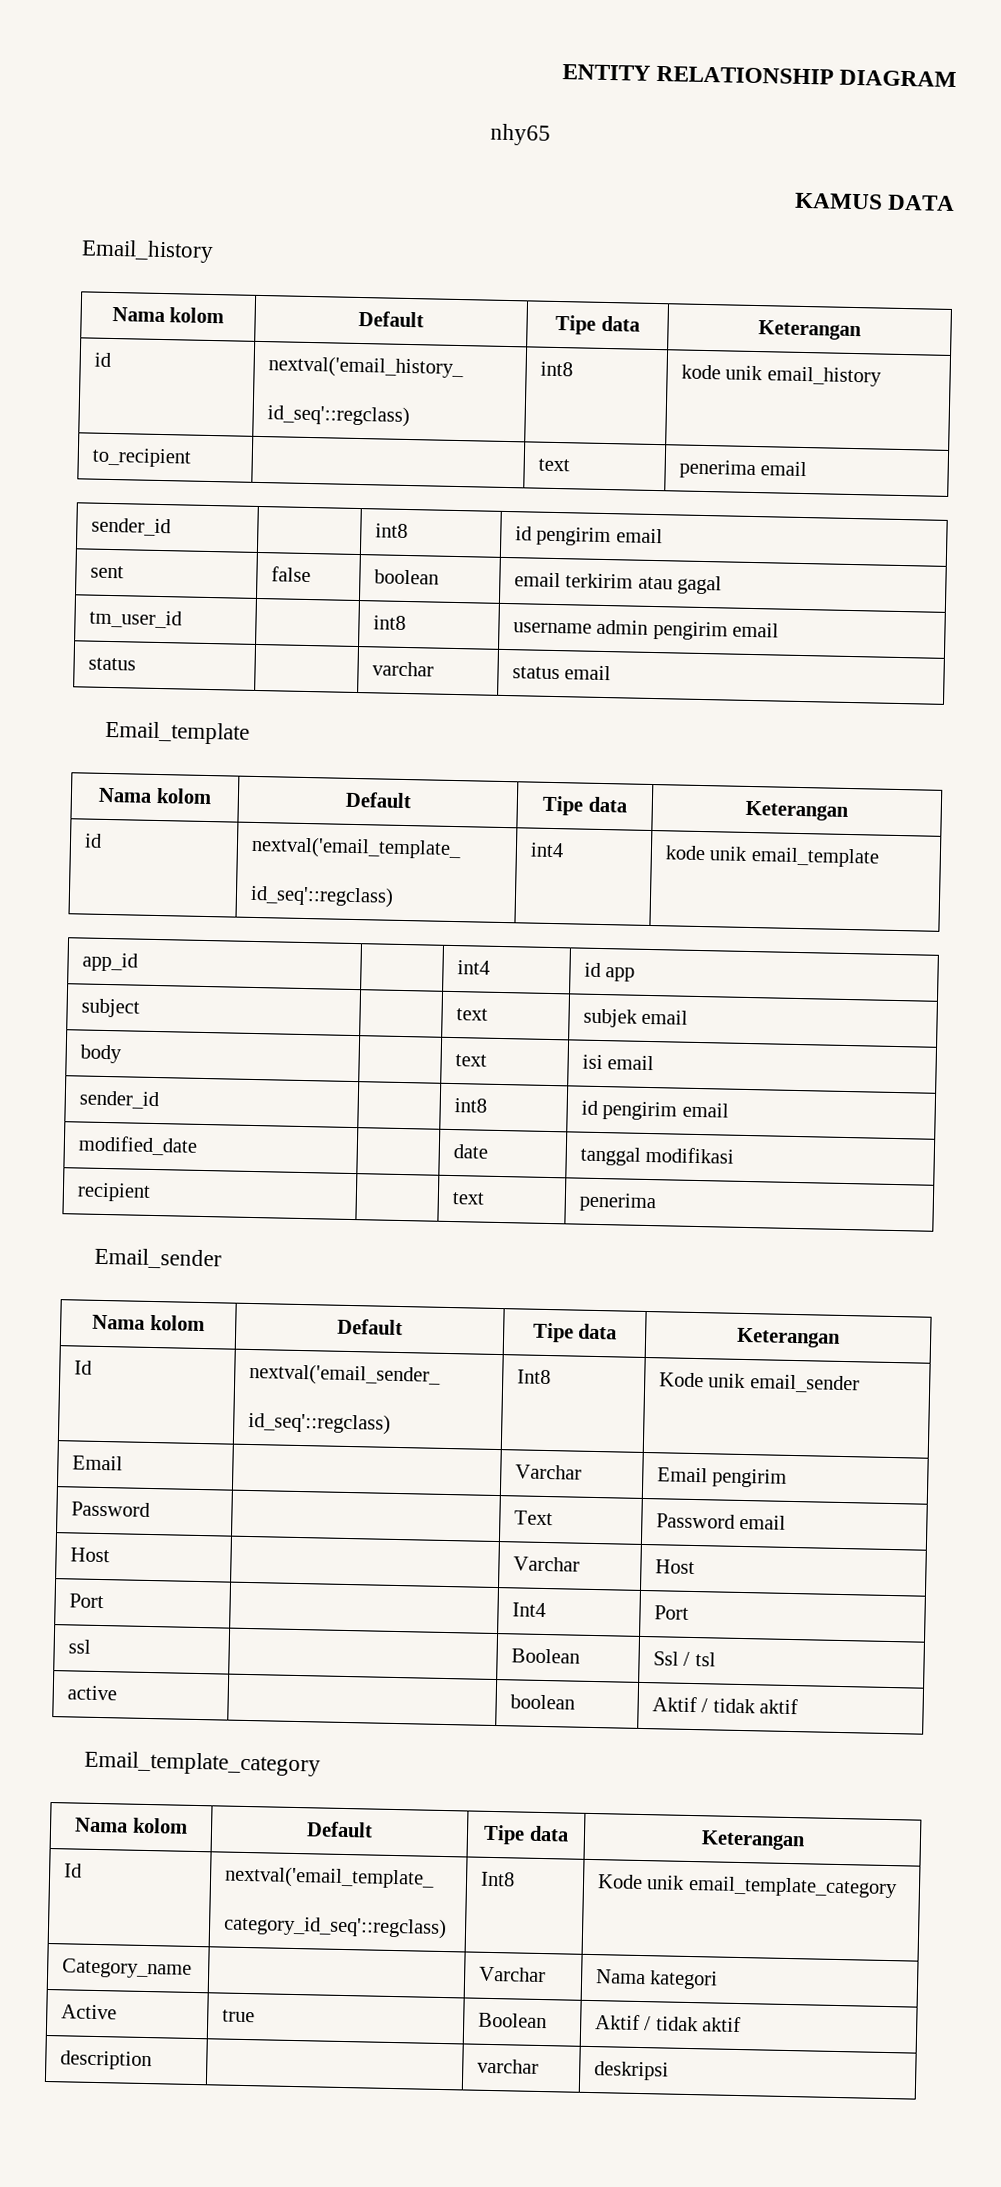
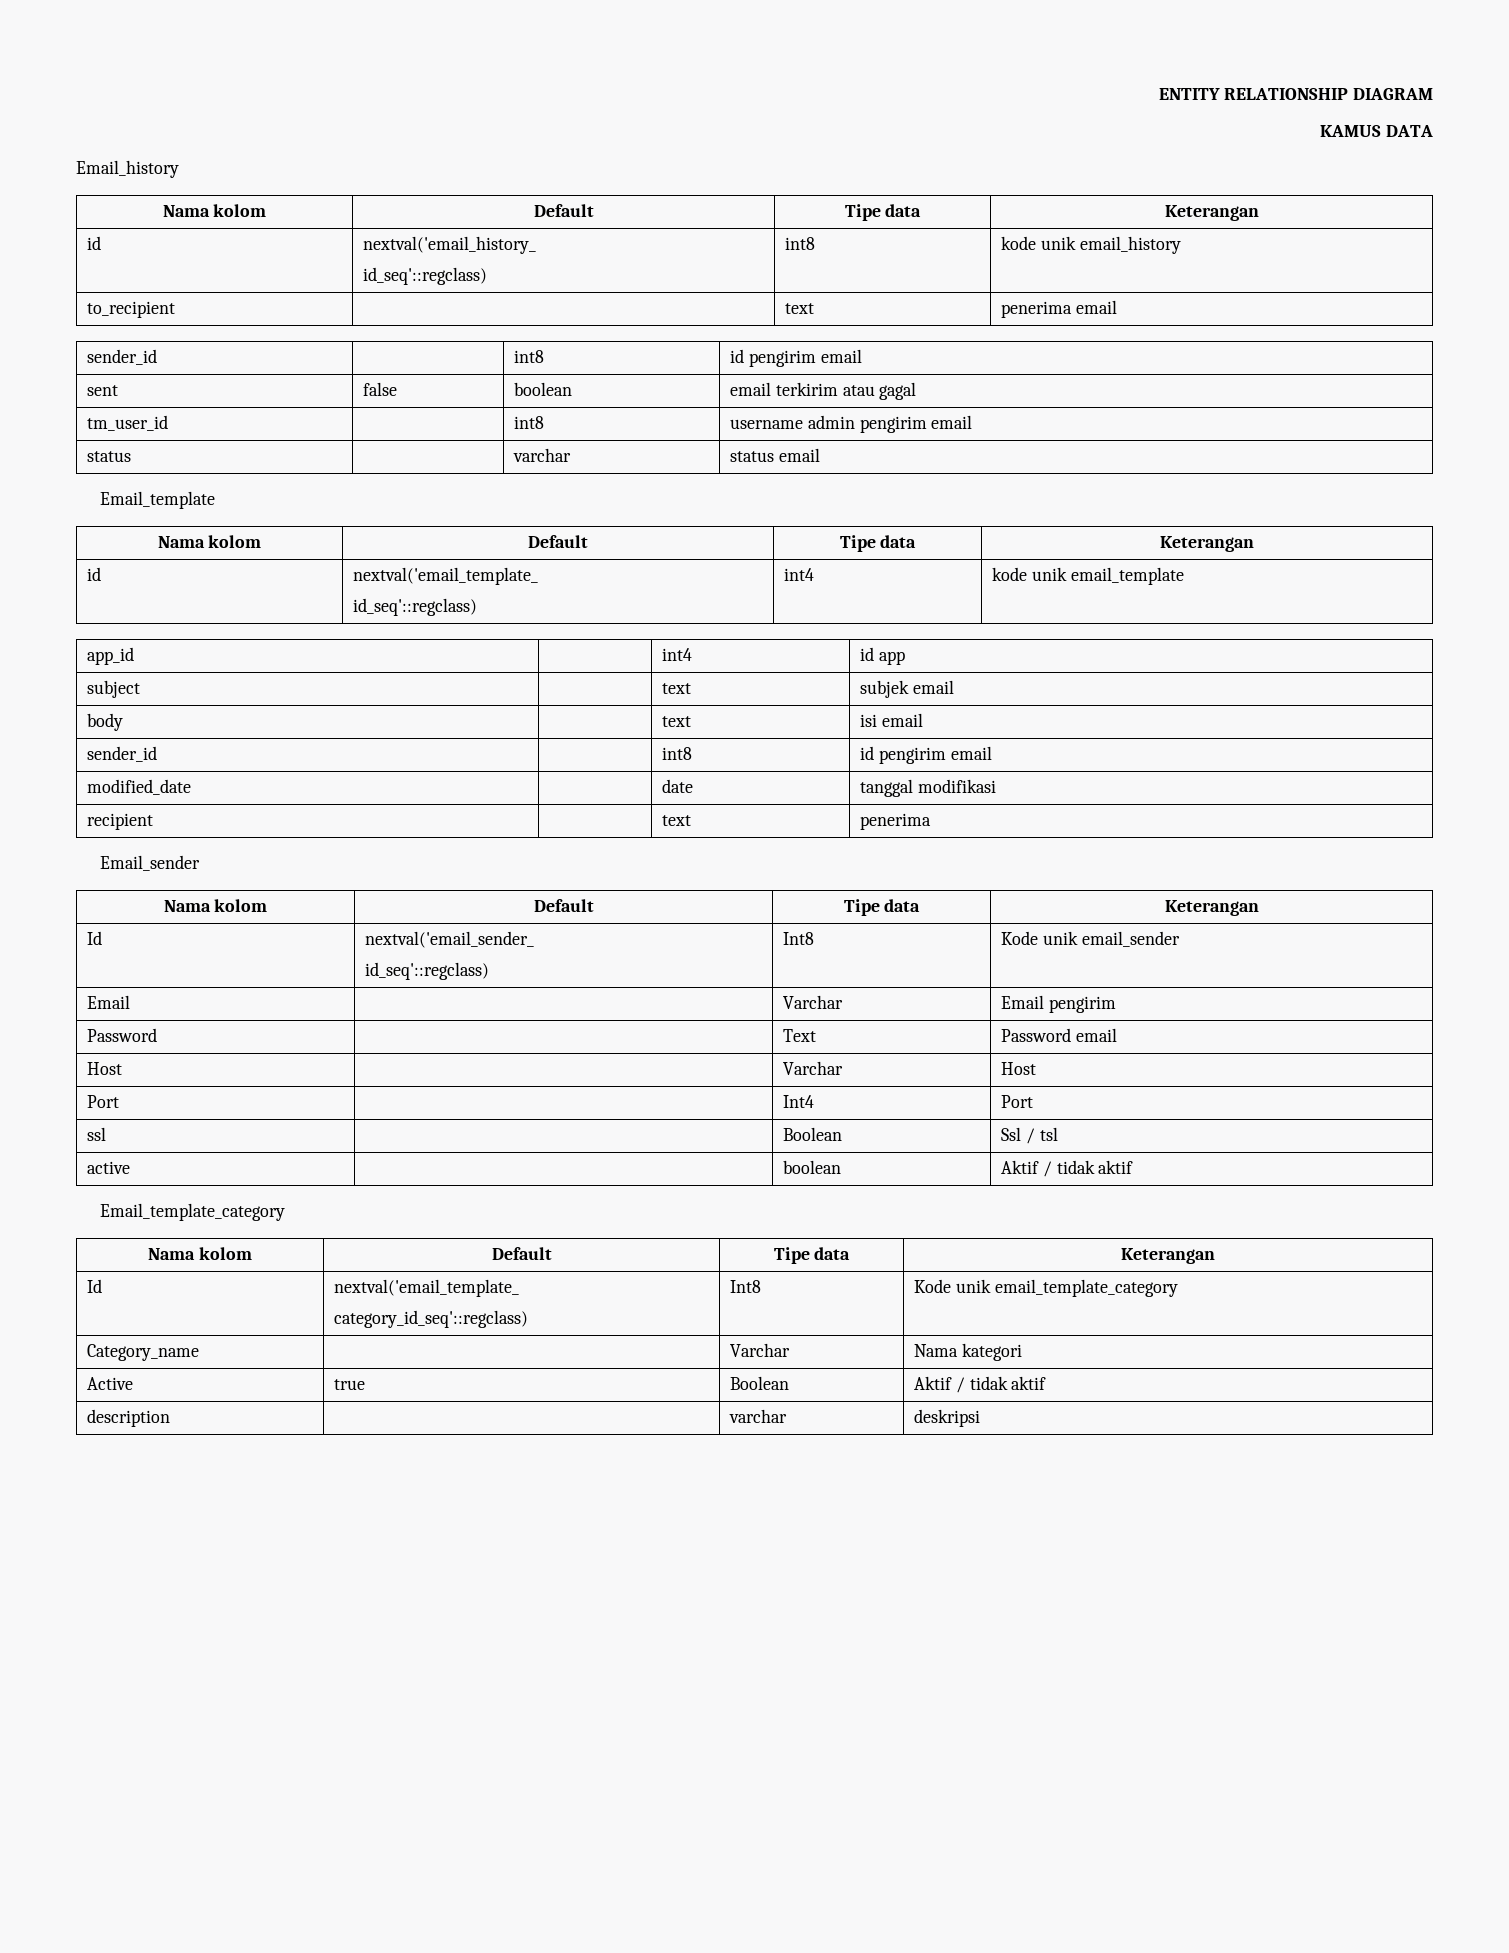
- nhy65

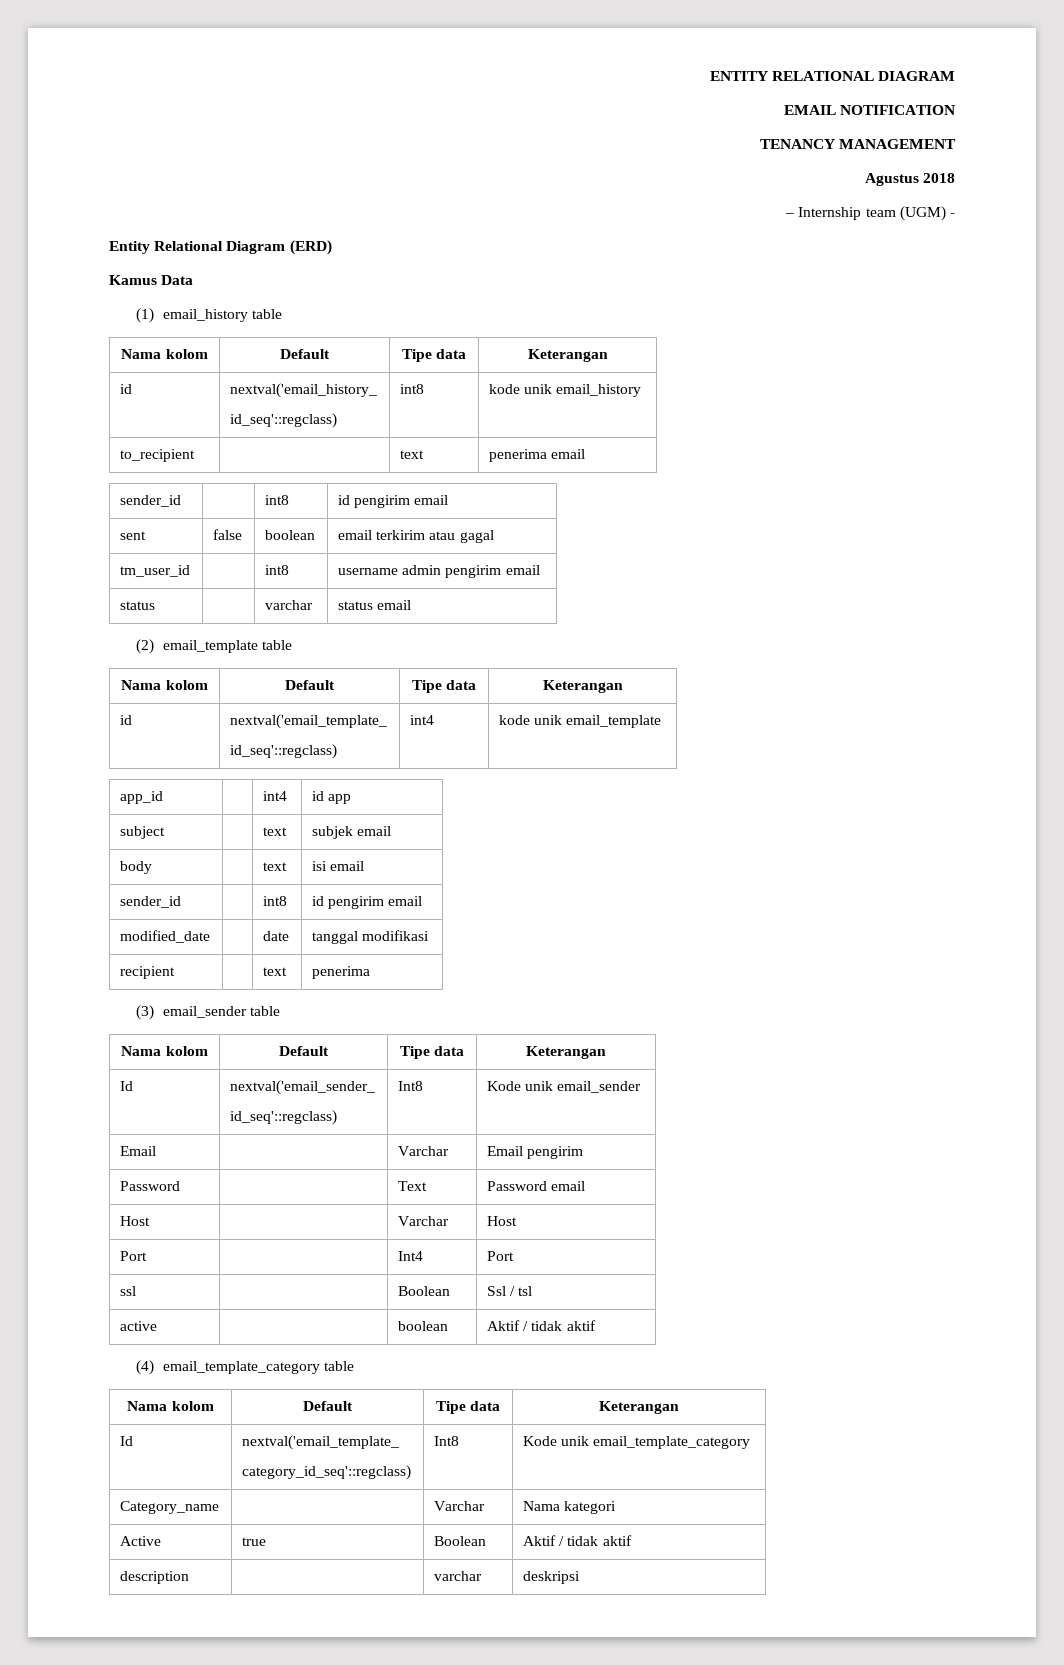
- ENTITY RELATIONSHIP DIAGRAM
+ ENTITY RELATIONAL DIAGRAM
- KAMUS DATA
- Email_history
+ EMAIL NOTIFICATION
+ TENANCY MANAGEMENT
+ Agustus 2018
+ – Internship team (UGM) -
+ Entity Relational Diagram (ERD)
+ Kamus Data
+ (1) email_history table
- Email_template
+ (2) email_template table
- Email_sender
+ (3) email_sender table
- Email_template_category
+ (4) email_template_category table

